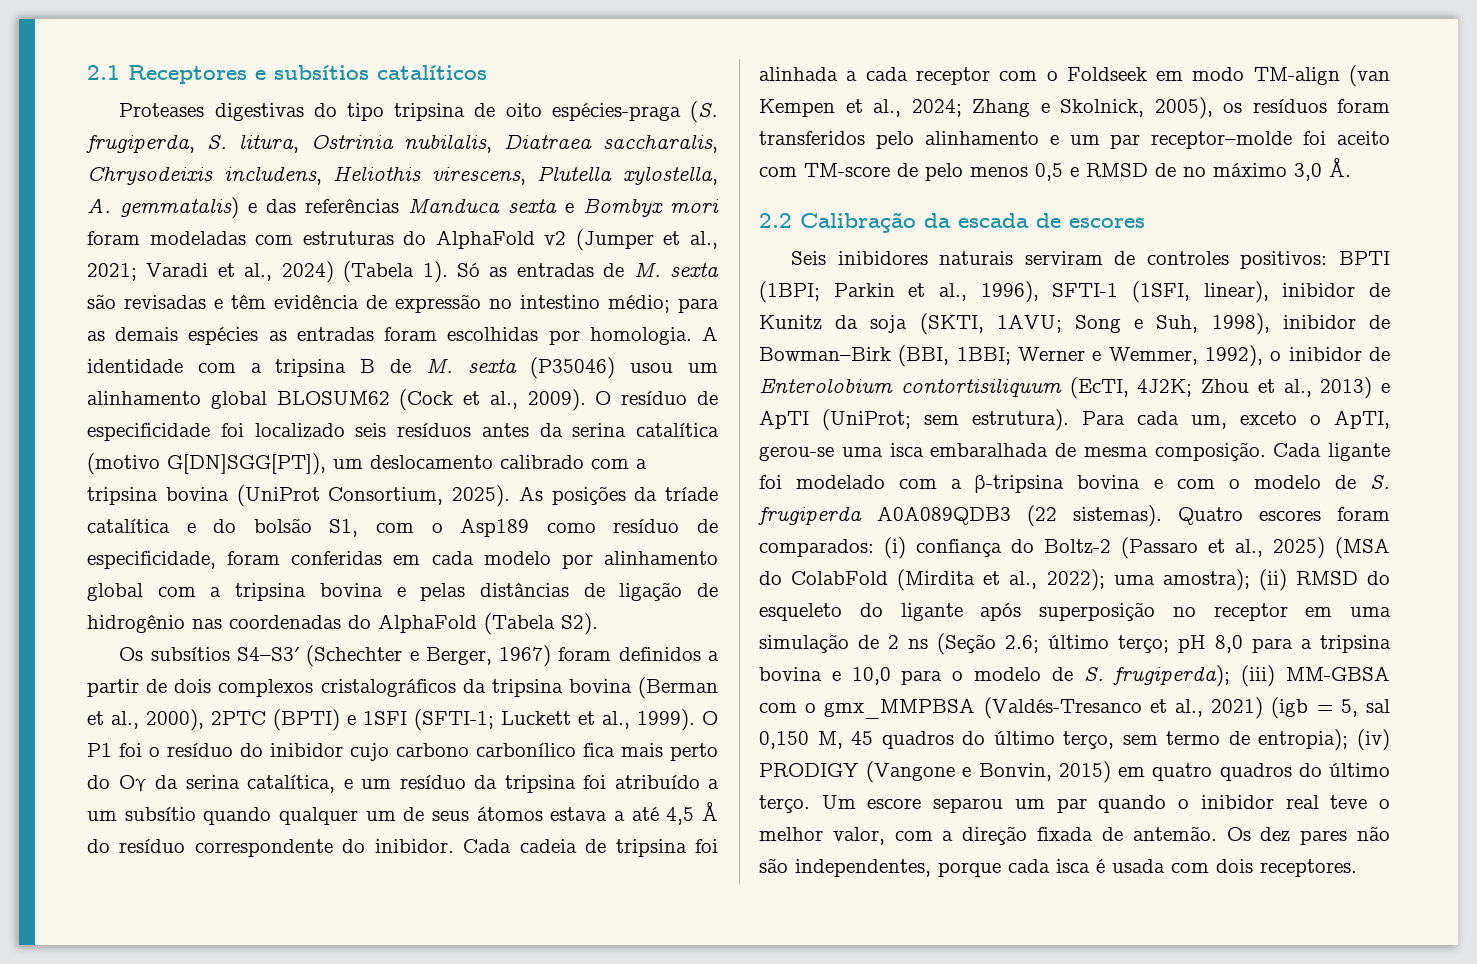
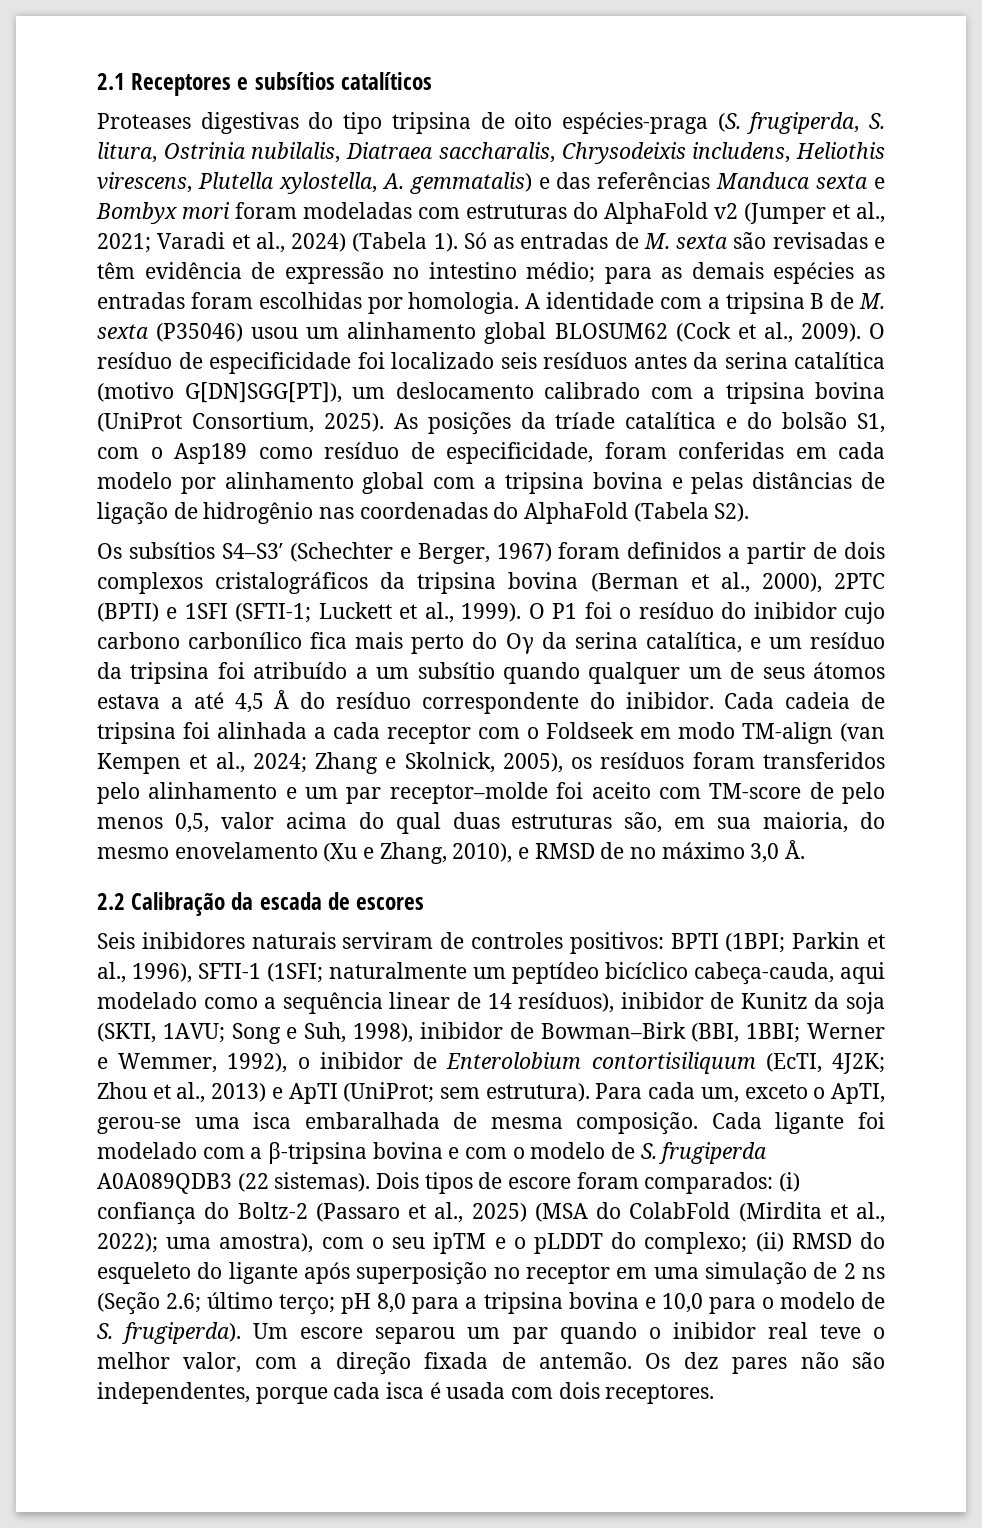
- Cada cadeia de tripsina foi alinhada a cada receptor com o Foldseek em modo TM-align (van Kempen et al., 2024; Zhang e Skolnick, 2005), os resíduos foram transferidos pelo alinhamento e um par receptor–molde foi aceito com TM-score de pelo menos 0,5 e RMSD de no máximo 3,0 Å.
+ Cada cadeia de tripsina foi alinhada a cada receptor com o Foldseek em modo TM-align (van Kempen et al., 2024; Zhang e Skolnick, 2005), os resíduos foram transferidos pelo alinhamento e um par receptor–molde foi aceito com TM-score de pelo menos 0,5, valor acima do qual duas estruturas são, em sua maioria, do mesmo enovelamento (Xu e Zhang, 2010), e RMSD de no máximo 3,0 Å.
- Seis inibidores naturais serviram de controles positivos: BPTI (1BPI; Parkin et al., 1996), SFTI-1 (1SFI, linear), inibidor de Kunitz da soja (SKTI, 1AVU; Song e Suh, 1998), inibidor de Bowman–Birk (BBI, 1BBI; Werner e Wemmer, 1992), o inibidor de Enterolobium contortisiliquum (EcTI, 4J2K; Zhou et al., 2013) e ApTI (UniProt; sem estrutura).
+ Seis inibidores naturais serviram de controles positivos: BPTI (1BPI; Parkin et al., 1996), SFTI-1 (1SFI; naturalmente um peptídeo bicíclico cabeça-cauda, aqui modelado como a sequência linear de 14 resíduos), inibidor de Kunitz da soja (SKTI, 1AVU; Song e Suh, 1998), inibidor de Bowman–Birk (BBI, 1BBI; Werner e Wemmer, 1992), o inibidor de Enterolobium contortisiliquum (EcTI, 4J2K; Zhou et al., 2013) e ApTI (UniProt; sem estrutura).
- Quatro escores foram comparados: (i) confiança do Boltz-2 (Passaro et al., 2025) (MSA do ColabFold (Mirdita et al., 2022); uma amostra); (ii) RMSD do esqueleto do ligante após superposição no receptor em uma simulação de 2 ns (Seção 2.6; último terço; pH 8,0 para a tripsina bovina e 10,0 para o modelo de S. frugiperda); (iii) MM-GBSA com o gmx_MMPBSA (Valdés-Tresanco et al., 2021) (igb = 5, sal 0,150 M, 45 quadros do último terço, sem termo de entropia); (iv) PRODIGY (Vangone e Bonvin, 2015) em quatro quadros do último terço.
+ Dois tipos de escore foram comparados: (i) confiança do Boltz-2 (Passaro et al., 2025) (MSA do ColabFold (Mirdita et al., 2022); uma amostra), com o seu ipTM e o pLDDT do complexo; (ii) RMSD do esqueleto do ligante após superposição no receptor em uma simulação de 2 ns (Seção 2.6; último terço; pH 8,0 para a tripsina bovina e 10,0 para o modelo de S. frugiperda).

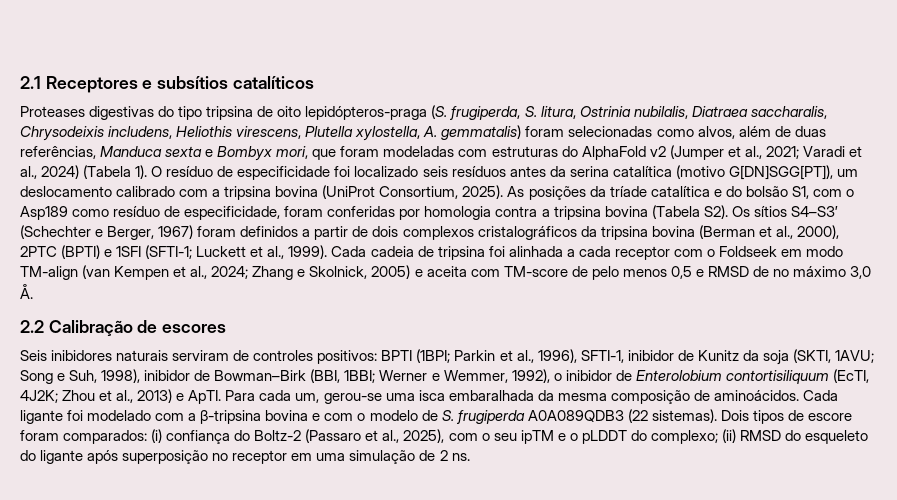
- Proteases digestivas do tipo tripsina de oito espécies-praga (S. frugiperda, S. litura, Ostrinia nubilalis, Diatraea saccharalis, Chrysodeixis includens, Heliothis virescens, Plutella xylostella, A. gemmatalis) e das referências Manduca sexta e Bombyx mori foram modeladas com estruturas do AlphaFold v2 (Jumper et al., 2021; Varadi et al., 2024) (Tabela 1).
+ Proteases digestivas do tipo tripsina de oito lepidópteros-praga (S. frugiperda, S. litura, Ostrinia nubilalis, Diatraea saccharalis, Chrysodeixis includens, Heliothis virescens, Plutella xylostella, A. gemmatalis) foram selecionadas como alvos, além de duas referências, Manduca sexta e Bombyx mori, que foram modeladas com estruturas do AlphaFold v2 (Jumper et al., 2021; Varadi et al., 2024) (Tabela 1).
- Só as entradas de M. sexta são revisadas e têm evidência de expressão no intestino médio; para as demais espécies as entradas foram escolhidas por homologia. A identidade com a tripsina B de M. sexta (P35046) usou um alinhamento global BLOSUM62 (Cock et al., 2009).
- As posições da tríade catalítica e do bolsão S1, com o Asp189 como resíduo de especificidade, foram conferidas em cada modelo por alinhamento global com a tripsina bovina e pelas distâncias de ligação de hidrogênio nas coordenadas do AlphaFold (Tabela S2).
- Os subsítios S4–S3′ (Schechter e Berger, 1967) foram definidos a partir de dois complexos cristalográficos da tripsina bovina (Berman et al., 2000), 2PTC (BPTI) e 1SFI (SFTI-1; Luckett et al., 1999).
+ As posições da tríade catalítica e do bolsão S1, com o Asp189 como resíduo de especificidade, foram conferidas por homologia contra a tripsina bovina (Tabela S2). Os sítios S4–S3′ (Schechter e Berger, 1967) foram definidos a partir de dois complexos cristalográficos da tripsina bovina (Berman et al., 2000), 2PTC (BPTI) e 1SFI (SFTI-1; Luckett et al., 1999).
- O P1 foi o resíduo do inibidor cujo carbono carbonílico fica mais perto do Oγ da serina catalítica, e um resíduo da tripsina foi atribuído a um subsítio quando qualquer um de seus átomos estava a até 4,5 Å do resíduo correspondente do inibidor.
- Cada cadeia de tripsina foi alinhada a cada receptor com o Foldseek em modo TM-align (van Kempen et al., 2024; Zhang e Skolnick, 2005), os resíduos foram transferidos pelo alinhamento e um par receptor–molde foi aceito com TM-score de pelo menos 0,5, valor acima do qual duas estruturas são, em sua maioria, do mesmo enovelamento (Xu e Zhang, 2010), e RMSD de no máximo 3,0 Å.
+ Cada cadeia de tripsina foi alinhada a cada receptor com o Foldseek em modo TM-align (van Kempen et al., 2024; Zhang e Skolnick, 2005) e aceita com TM-score de pelo menos 0,5 e RMSD de no máximo 3,0 Å.
- 2.2 Calibração da escada de escores
+ 2.2 Calibração de escores
- Seis inibidores naturais serviram de controles positivos: BPTI (1BPI; Parkin et al., 1996), SFTI-1 (1SFI; naturalmente um peptídeo bicíclico cabeça-cauda, aqui modelado como a sequência linear de 14 resíduos), inibidor de Kunitz da soja (SKTI, 1AVU; Song e Suh, 1998), inibidor de Bowman–Birk (BBI, 1BBI; Werner e Wemmer, 1992), o inibidor de Enterolobium contortisiliquum (EcTI, 4J2K; Zhou et al., 2013) e ApTI (UniProt; sem estrutura). Para cada um, exceto o ApTI, gerou-se uma isca embaralhada de mesma composição.
+ Seis inibidores naturais serviram de controles positivos: BPTI (1BPI; Parkin et al., 1996), SFTI-1, inibidor de Kunitz da soja (SKTI, 1AVU; Song e Suh, 1998), inibidor de Bowman–Birk (BBI, 1BBI; Werner e Wemmer, 1992), o inibidor de Enterolobium contortisiliquum (EcTI, 4J2K; Zhou et al., 2013) e ApTI. Para cada um, gerou-se uma isca embaralhada da mesma composição de aminoácidos.
- Dois tipos de escore foram comparados: (i) confiança do Boltz-2 (Passaro et al., 2025) (MSA do ColabFold (Mirdita et al., 2022); uma amostra), com o seu ipTM e o pLDDT do complexo; (ii) RMSD do esqueleto do ligante após superposição no receptor em uma simulação de 2 ns (Seção 2.6; último terço; pH 8,0 para a tripsina bovina e 10,0 para o modelo de S. frugiperda). Um escore separou um par quando o inibidor real teve o melhor valor, com a direção fixada de antemão. Os dez pares não são independentes, porque cada isca é usada com dois receptores.
+ Dois tipos de escore foram comparados: (i) confiança do Boltz-2 (Passaro et al., 2025), com o seu ipTM e o pLDDT do complexo; (ii) RMSD do esqueleto do ligante após superposição no receptor em uma simulação de 2 ns.

